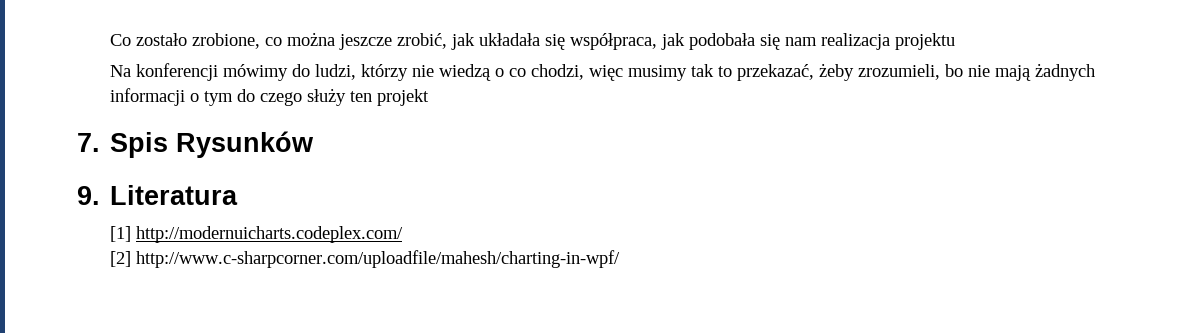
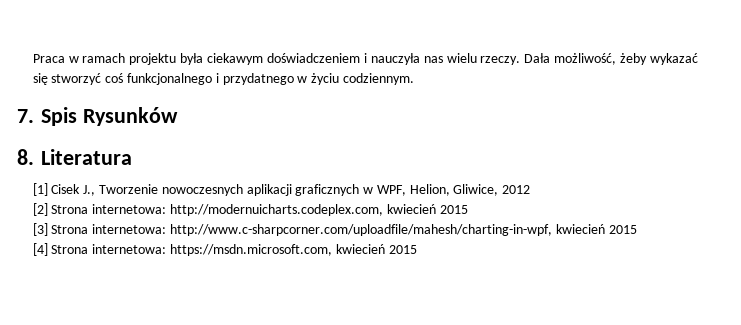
- Co zostało zrobione, co można jeszcze zrobić, jak układała się współpraca, jak podobała się nam realizacja projektu
- Na konferencji mówimy do ludzi, którzy nie wiedzą o co chodzi, więc musimy tak to przekazać, żeby zrozumieli, bo nie mają żadnych informacji o tym do czego służy ten projekt
+ Praca w ramach projektu była ciekawym doświadczeniem i nauczyła nas wielu rzeczy. Dała możliwość, żeby wykazać się stworzyć coś funkcjonalnego i przydatnego w życiu codziennym.
- 9. Literatura
+ 8. Literatura
- [1] http://modernuicharts.codeplex.com/
- [2] http://www.c-sharpcorner.com/uploadfile/mahesh/charting-in-wpf/
+ [1] Cisek J., Tworzenie nowoczesnych aplikacji graficznych w WPF, Helion, Gliwice, 2012
+ [2] Strona internetowa: http://modernuicharts.codeplex.com, kwiecień 2015
+ [3] Strona internetowa: http://www.c-sharpcorner.com/uploadfile/mahesh/charting-in-wpf, kwiecień 2015
+ [4] Strona internetowa: https://msdn.microsoft.com, kwiecień 2015

